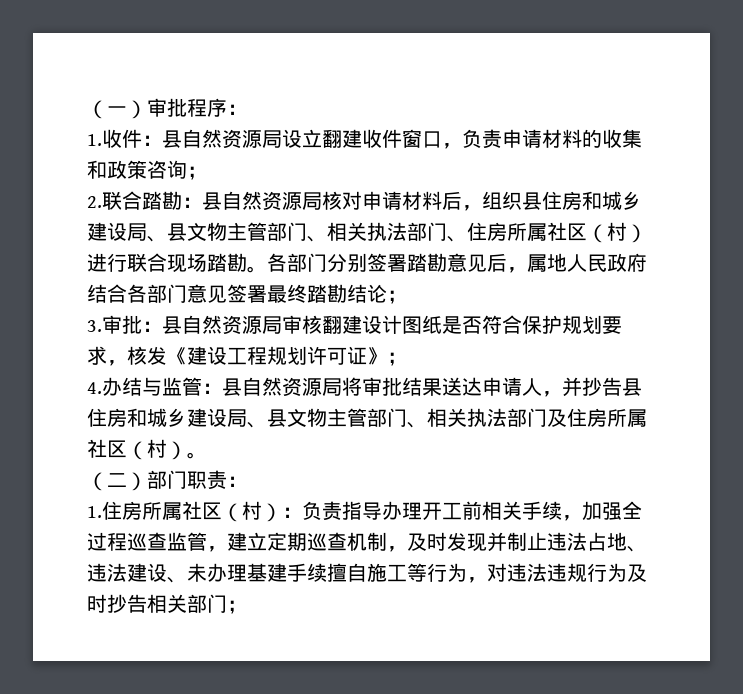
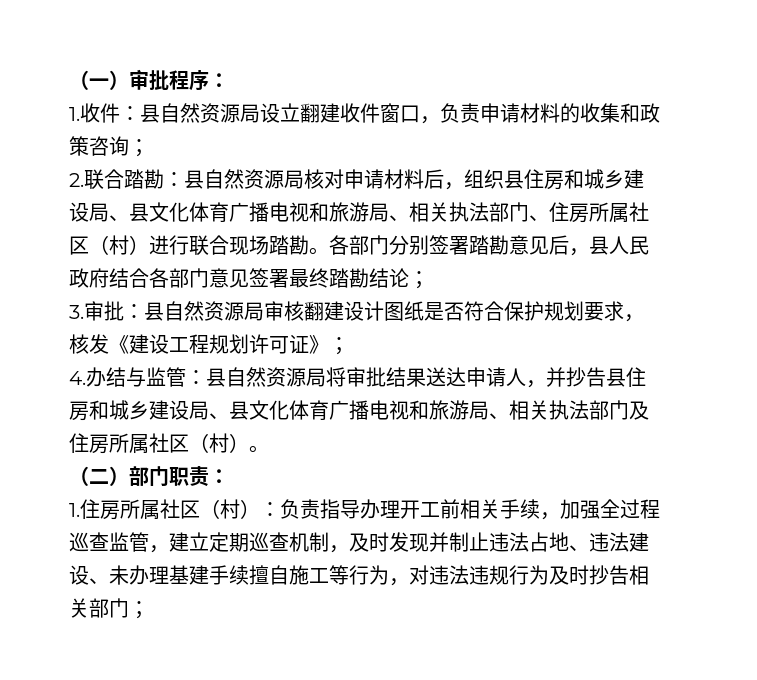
- 2.联合踏勘：县自然资源局核对申请材料后，组织县住房和城乡建设局、县文物主管部门、相关执法部门、住房所属社区（村）进行联合现场踏勘。
+ 2.联合踏勘：县自然资源局核对申请材料后，组织县住房和城乡建设局、县文化体育广播电视和旅游局、相关执法部门、住房所属社区（村）进行联合现场踏勘。
- 各部门分别签署踏勘意见后，属地人民政府结合各部门意见签署最终踏勘结论；
+ 各部门分别签署踏勘意见后，县人民政府结合各部门意见签署最终踏勘结论；
- 4.办结与监管：县自然资源局将审批结果送达申请人，并抄告县住房和城乡建设局、县文物主管部门、相关执法部门及住房所属社区（村）。
+ 4.办结与监管：县自然资源局将审批结果送达申请人，并抄告县住房和城乡建设局、县文化体育广播电视和旅游局、相关执法部门及住房所属社区（村）。

